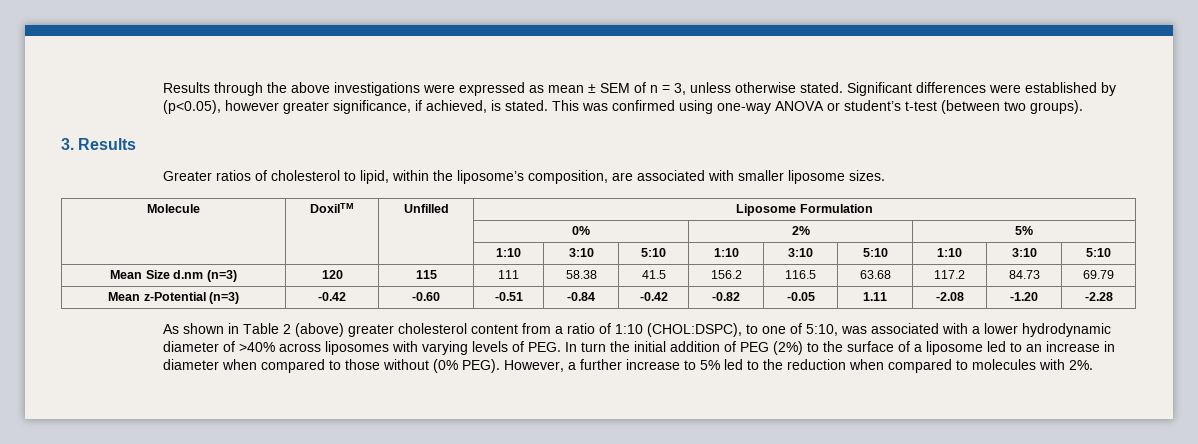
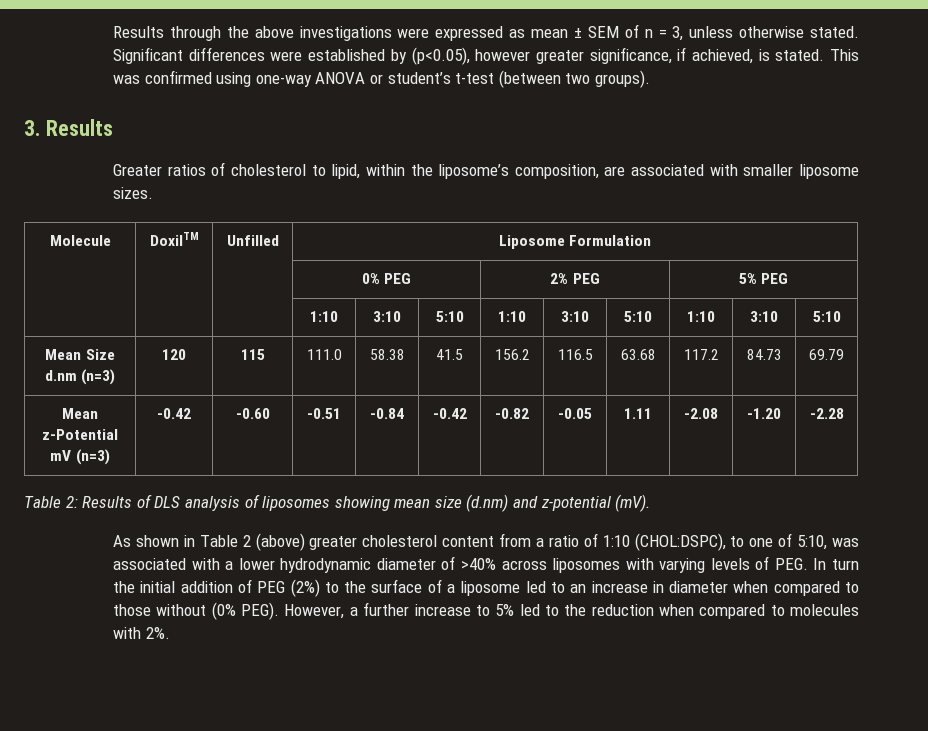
- | | | 0% | 2% | 5%
+ | | | 0% PEG | 2% PEG | 5% PEG
- Mean Size d.nm (n=3) | 120 | 115 | 111 | 58.38 | 41.5 | 156.2 | 116.5 | 63.68 | 117.2 | 84.73 | 69.79
+ Mean Size d.nm (n=3) | 120 | 115 | 111.0 | 58.38 | 41.5 | 156.2 | 116.5 | 63.68 | 117.2 | 84.73 | 69.79
- Mean z-Potential (n=3) | -0.42 | -0.60 | -0.51 | -0.84 | -0.42 | -0.82 | -0.05 | 1.11 | -2.08 | -1.20 | -2.28
+ Mean z-Potential mV (n=3) | -0.42 | -0.60 | -0.51 | -0.84 | -0.42 | -0.82 | -0.05 | 1.11 | -2.08 | -1.20 | -2.28
+ Table 2: Results of DLS analysis of liposomes showing mean size (d.nm) and z-potential (mV).

